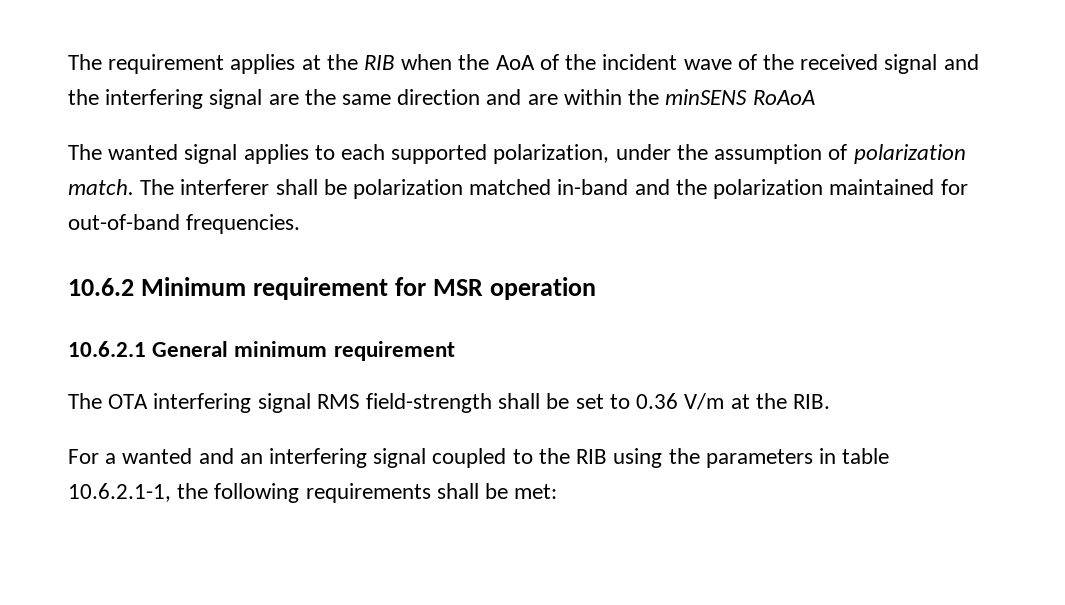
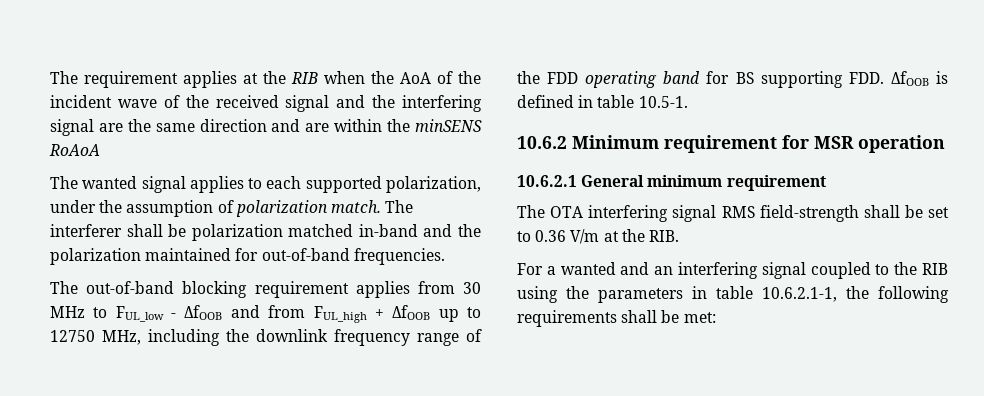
+ The out-of-band blocking requirement applies from 30 MHz to FUL_low - ΔfOOB and from FUL_high + ΔfOOB up to 12750 MHz, including the downlink frequency range of the FDD operating band for BS supporting FDD. ΔfOOB is defined in table 10.5-1.

